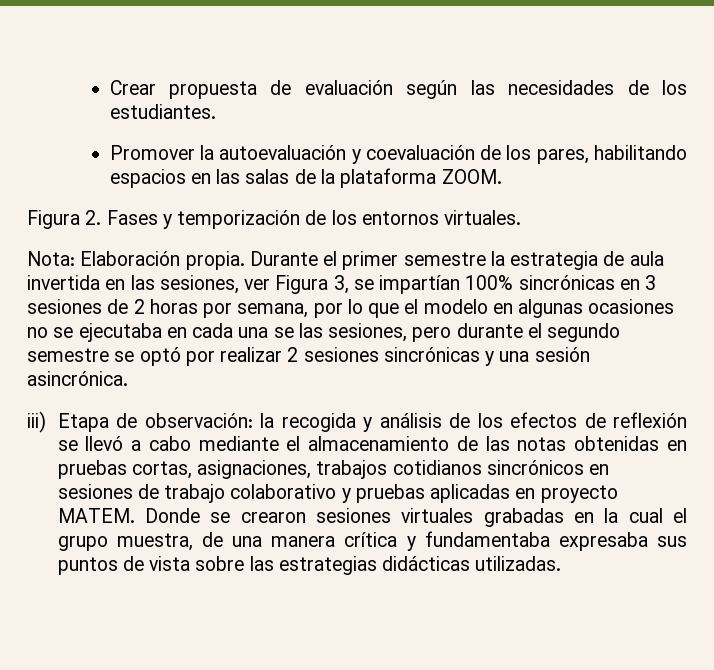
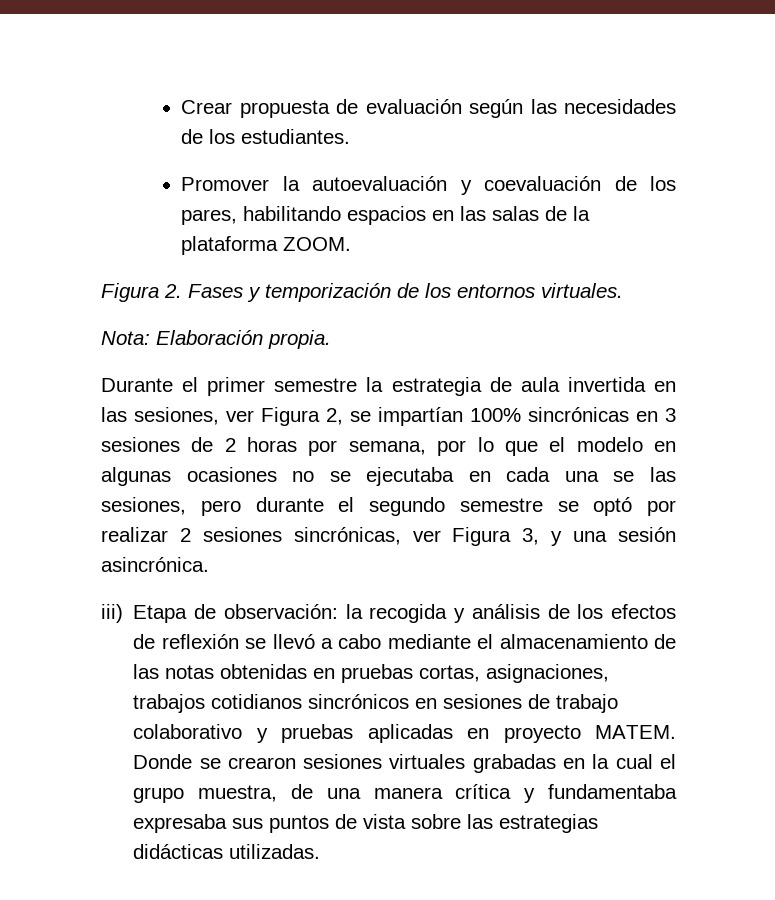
- Elaboración propia. Durante el primer semestre la estrategia de aula invertida en las sesiones, ver Figura 3, se impartían 100% sincrónicas en 3 sesiones de 2 horas por semana, por lo que el modelo en algunas ocasiones no se ejecutaba en cada una se las sesiones, pero durante el segundo semestre se optó por realizar 2 sesiones sincrónicas y una sesión asincrónica.
+ Elaboración propia.
+ Durante el primer semestre la estrategia de aula invertida en las sesiones, ver Figura 2, se impartían 100% sincrónicas en 3 sesiones de 2 horas por semana, por lo que el modelo en algunas ocasiones no se ejecutaba en cada una se las sesiones, pero durante el segundo semestre se optó por realizar 2 sesiones sincrónicas, ver Figura 3, y una sesión asincrónica.

